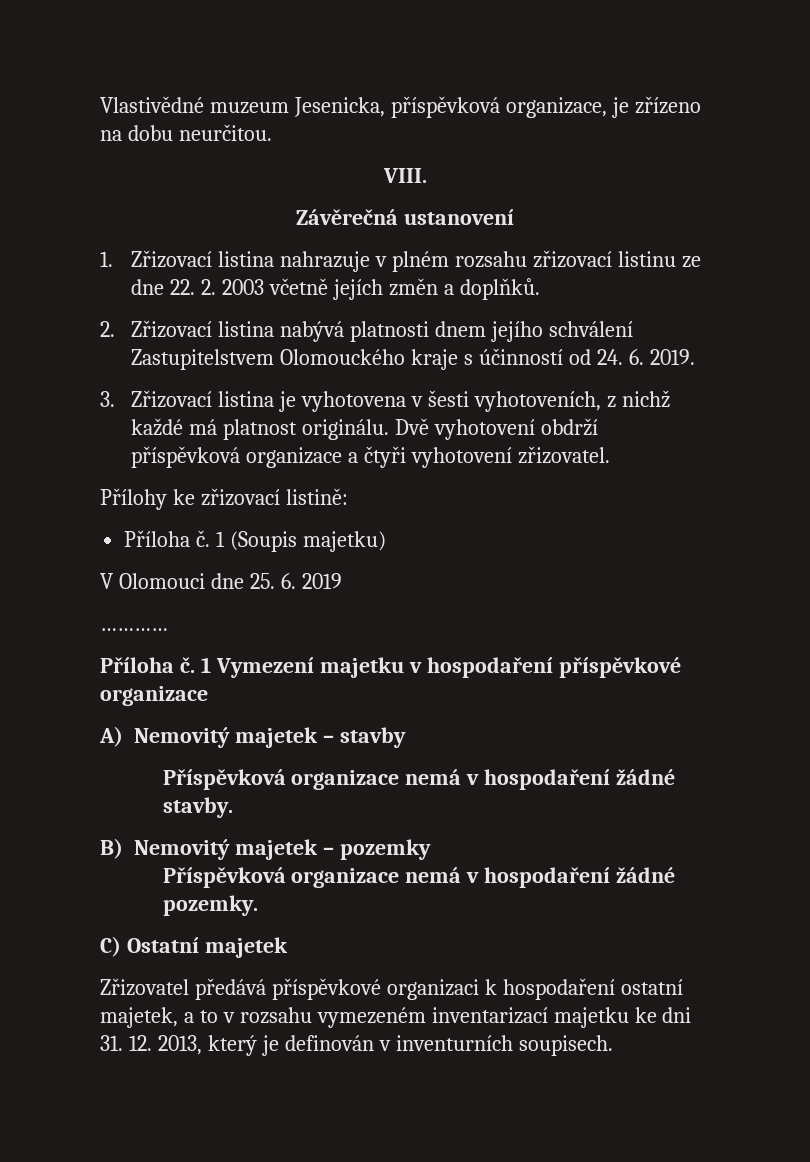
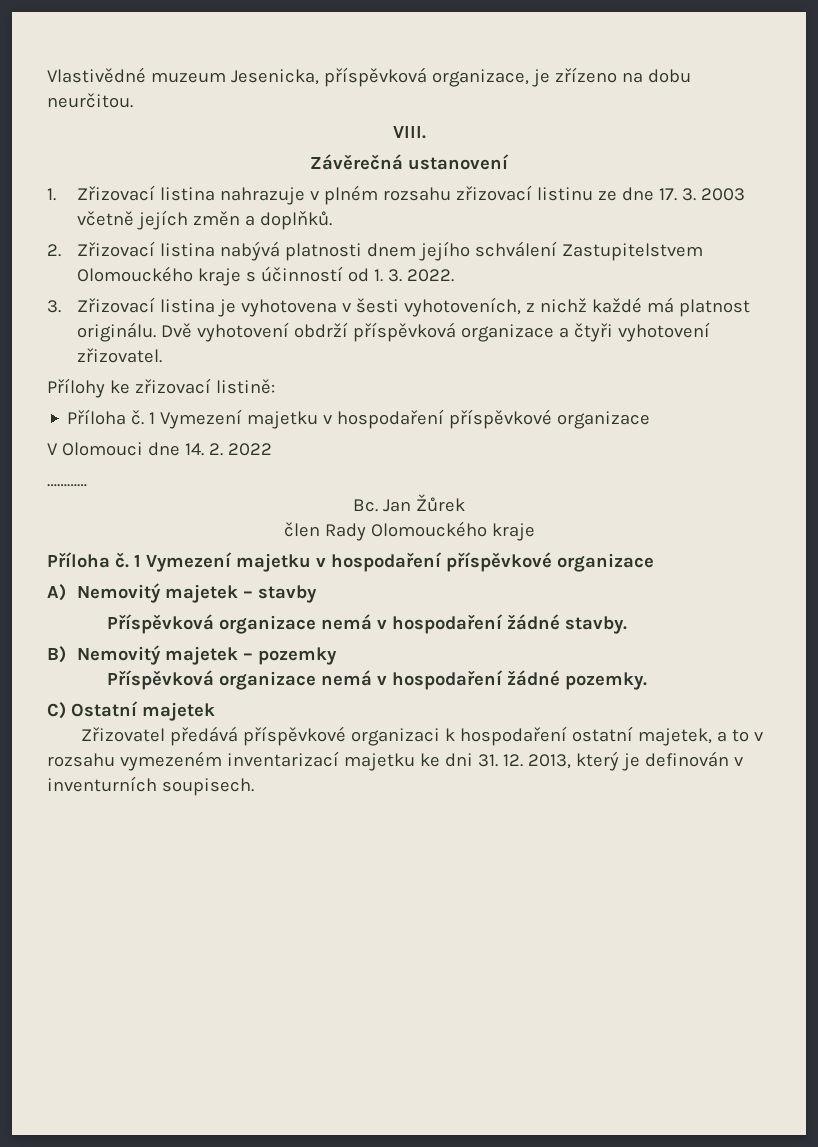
- 1. Zřizovací listina nahrazuje v plném rozsahu zřizovací listinu ze dne 22. 2. 2003 včetně jejích změn a doplňků.
+ 1. Zřizovací listina nahrazuje v plném rozsahu zřizovací listinu ze dne 17. 3. 2003 včetně jejích změn a doplňků.
- 2. Zřizovací listina nabývá platnosti dnem jejího schválení Zastupitelstvem Olomouckého kraje s účinností od 24. 6. 2019.
+ 2. Zřizovací listina nabývá platnosti dnem jejího schválení Zastupitelstvem Olomouckého kraje s účinností od 1. 3. 2022.
  Přílohy ke zřizovací listině:
- Příloha č. 1 (Soupis majetku)
- V Olomouci dne 25. 6. 2019
+ Příloha č. 1 Vymezení majetku v hospodaření příspěvkové organizace
+ V Olomouci dne 14. 2. 2022
  …………
+ Bc. Jan Žůrek
+ člen Rady Olomouckého kraje

